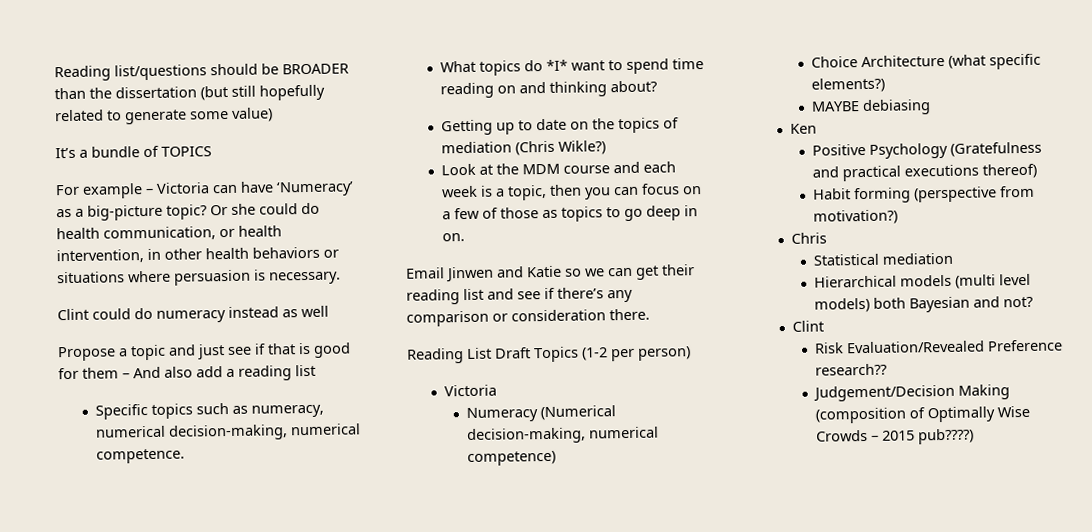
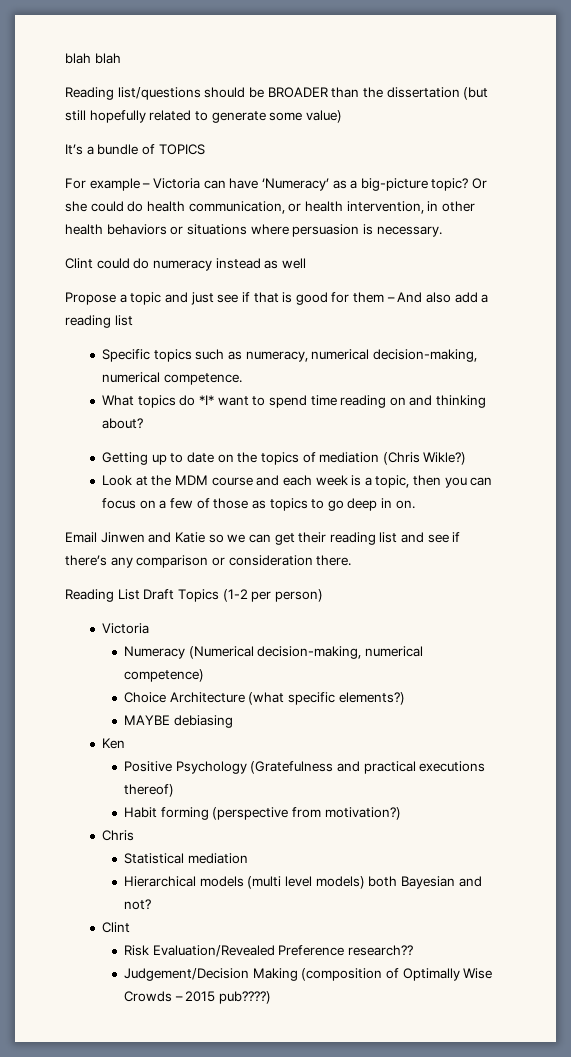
+ blah blah

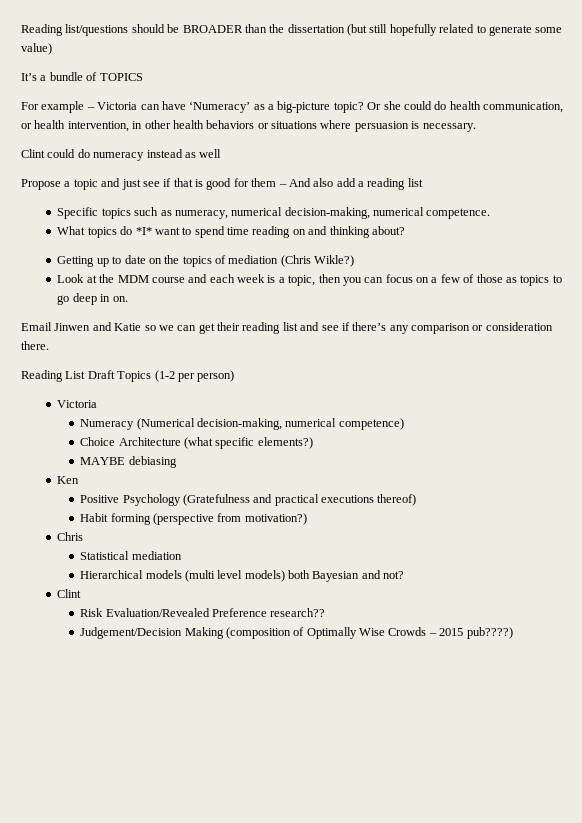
- blah blah

